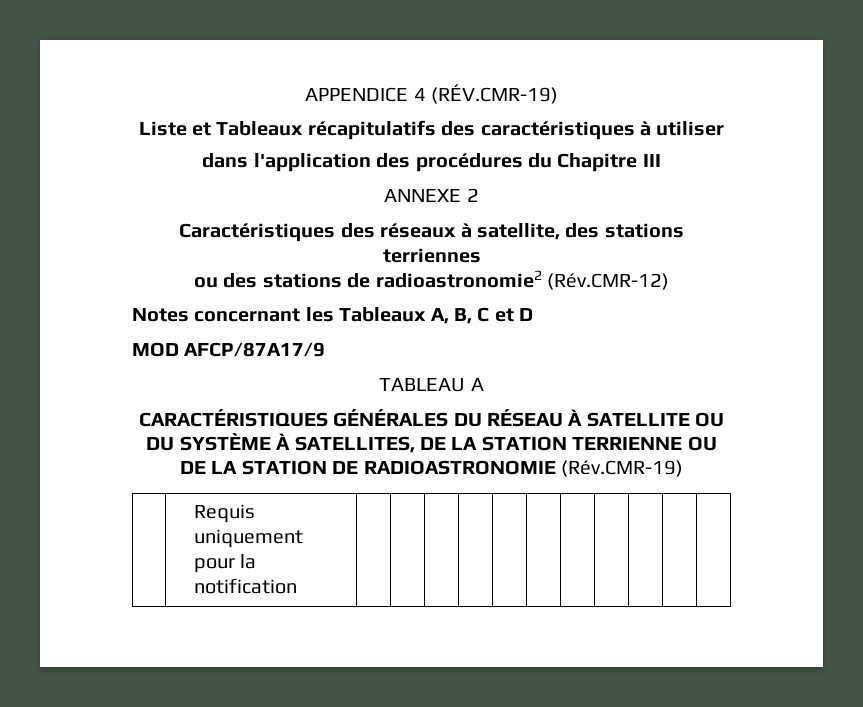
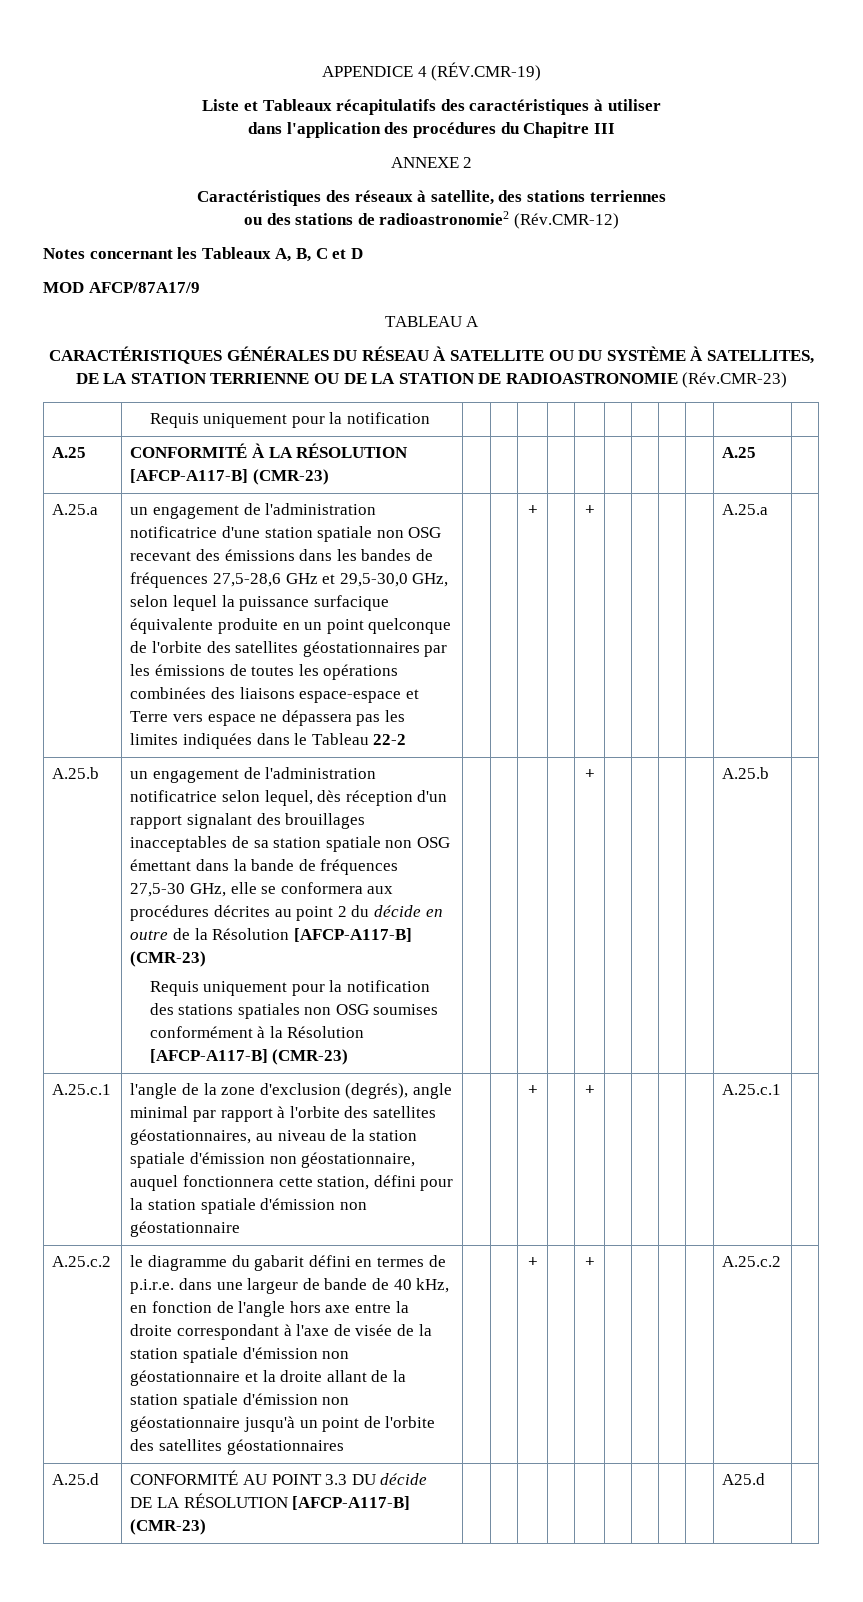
- CARACTÉRISTIQUES GÉNÉRALES DU RÉSEAU À SATELLITE OU DU SYSTÈME À SATELLITES, DE LA STATION TERRIENNE OU DE LA STATION DE RADIOASTRONOMIE (Rév.CMR-19)
+ CARACTÉRISTIQUES GÉNÉRALES DU RÉSEAU À SATELLITE OU DU SYSTÈME À SATELLITES, DE LA STATION TERRIENNE OU DE LA STATION DE RADIOASTRONOMIE (Rév.CMR-23)
+ A.25 | CONFORMITÉ À LA RÉSOLUTION [AFCP-A117-B] (CMR-23) | | | | | | | | | | A.25 |
+ A.25.a | un engagement de l'administration notificatrice d'une station spatiale non OSG recevant des émissions dans les bandes de fréquences 27,5-28,6 GHz et 29,5-30,0 GHz, selon lequel la puissance surfacique équivalente produite en un point quelconque de l'orbite des satellites géostationnaires par les émissions de toutes les opérations combinées des liaisons espace-espace et Terre vers espace ne dépassera pas les limites indiquées dans le Tableau 22-2 | | | + | | + | | | | | A.25.a |
+ A.25.b | un engagement de l'administration notificatrice selon lequel, dès réception d'un rapport signalant des brouillages inacceptables de sa station spatiale non OSG émettant dans la bande de fréquences 27,5-30 GHz, elle se conformera aux procédures décrites au point 2 du décide en outre de la Résolution [AFCP-A117-B] (CMR-23)
+ Requis uniquement pour la notification des stations spatiales non OSG soumises conformément à la Résolution [AFCP-A117-B] (CMR-23) | | | | | + | | | | | A.25.b |
+ A.25.c.1 | l'angle de la zone d'exclusion (degrés), angle minimal par rapport à l'orbite des satellites géostationnaires, au niveau de la station spatiale d'émission non géostationnaire, auquel fonctionnera cette station, défini pour la station spatiale d'émission non géostationnaire | | | + | | + | | | | | A.25.c.1 |
+ A.25.c.2 | le diagramme du gabarit défini en termes de p.i.r.e. dans une largeur de bande de 40 kHz, en fonction de l'angle hors axe entre la droite correspondant à l'axe de visée de la station spatiale d'émission non géostationnaire et la droite allant de la station spatiale d'émission non géostationnaire jusqu'à un point de l'orbite des satellites géostationnaires | | | + | | + | | | | | A.25.c.2 |
+ A.25.d | CONFORMITÉ AU POINT 3.3 DU décide DE LA RÉSOLUTION [AFCP-A117-B] (CMR-23) | | | | | | | | | | A25.d |

